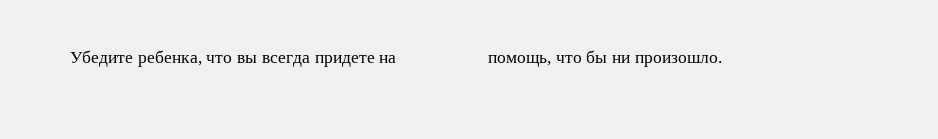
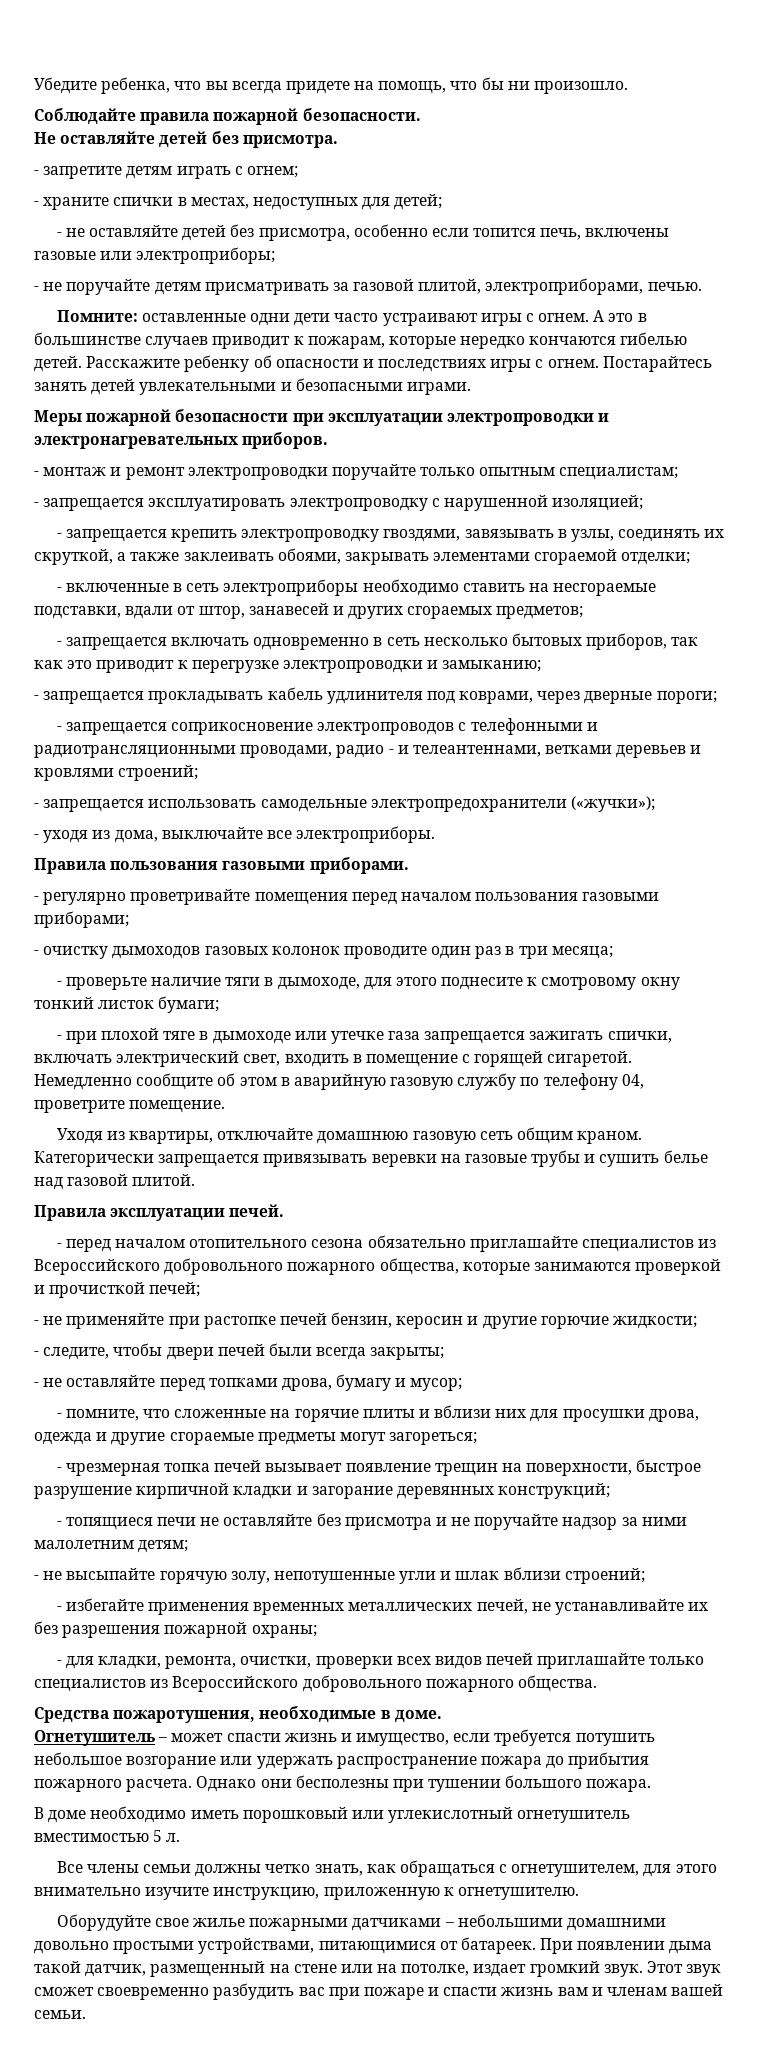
+ Соблюдайте правила пожарной безопасности.
+ Не оставляйте детей без присмотра.
+ - запретите детям играть с огнем;
+ - храните спички в местах, недоступных для детей;
+ - не оставляйте детей без присмотра, особенно если топится печь, включены газовые или электроприборы;
+ - не поручайте детям присматривать за газовой плитой, электроприборами, печью.
+ Помните: оставленные одни дети часто устраивают игры с огнем. А это в большинстве случаев приводит к пожарам, которые нередко кончаются гибелью детей. Расскажите ребенку об опасности и последствиях игры с огнем. Постарайтесь занять детей увлекательными и безопасными играми.
+ Меры пожарной безопасности при эксплуатации электропроводки и электронагревательных приборов.
+ - монтаж и ремонт электропроводки поручайте только опытным специалистам;
+ - запрещается эксплуатировать электропроводку с нарушенной изоляцией;
+ - запрещается крепить электропроводку гвоздями, завязывать в узлы, соединять их скруткой, а также заклеивать обоями, закрывать элементами сгораемой отделки;
+ - включенные в сеть электроприборы необходимо ставить на несгораемые подставки, вдали от штор, занавесей и других сгораемых предметов;
+ - запрещается включать одновременно в сеть несколько бытовых приборов, так как это приводит к перегрузке электропроводки и замыканию;
+ - запрещается прокладывать кабель удлинителя под коврами, через дверные пороги;
+ - запрещается соприкосновение электропроводов с телефонными и радиотрансляционными проводами, радио - и телеантеннами, ветками деревьев и кровлями строений;
+ - запрещается использовать самодельные электропредохранители («жучки»);
+ - уходя из дома, выключайте все электроприборы.
+ Правила пользования газовыми приборами.
+ - регулярно проветривайте помещения перед началом пользования газовыми приборами;
+ - очистку дымоходов газовых колонок проводите один раз в три месяца;
+ - проверьте наличие тяги в дымоходе, для этого поднесите к смотровому окну тонкий листок бумаги;
+ - при плохой тяге в дымоходе или утечке газа запрещается зажигать спички, включать электрический свет, входить в помещение с горящей сигаретой. Немедленно сообщите об этом в аварийную газовую службу по телефону 04, проветрите помещение.
+ Уходя из квартиры, отключайте домашнюю газовую сеть общим краном. Категорически запрещается привязывать веревки на газовые трубы и сушить белье над газовой плитой.
+ Правила эксплуатации печей.
+ - перед началом отопительного сезона обязательно приглашайте специалистов из Всероссийского добровольного пожарного общества, которые занимаются проверкой и прочисткой печей;
+ - не применяйте при растопке печей бензин, керосин и другие горючие жидкости;
+ - следите, чтобы двери печей были всегда закрыты;
+ - не оставляйте перед топками дрова, бумагу и мусор;
+ - помните, что сложенные на горячие плиты и вблизи них для просушки дрова, одежда и другие сгораемые предметы могут загореться;
+ - чрезмерная топка печей вызывает появление трещин на поверхности, быстрое разрушение кирпичной кладки и загорание деревянных конструкций;
+ - топящиеся печи не оставляйте без присмотра и не поручайте надзор за ними малолетним детям;
+ - не высыпайте горячую золу, непотушенные угли и шлак вблизи строений;
+ - избегайте применения временных металлических печей, не устанавливайте их без разрешения пожарной охраны;
+ - для кладки, ремонта, очистки, проверки всех видов печей приглашайте только специалистов из Всероссийского добровольного пожарного общества.
+ Средства пожаротушения, необходимые в доме.
+ Огнетушитель – может спасти жизнь и имущество, если требуется потушить небольшое возгорание или удержать распространение пожара до прибытия пожарного расчета. Однако они бесполезны при тушении большого пожара.
+ В доме необходимо иметь порошковый или углекислотный огнетушитель вместимостью 5 л.
+ Все члены семьи должны четко знать, как обращаться с огнетушителем, для этого внимательно изучите инструкцию, приложенную к огнетушителю.
+ Оборудуйте свое жилье пожарными датчиками – небольшими домашними довольно простыми устройствами, питающимися от батареек. При появлении дыма такой датчик, размещенный на стене или на потолке, издает громкий звук. Этот звук сможет своевременно разбудить вас при пожаре и спасти жизнь вам и членам вашей семьи.

